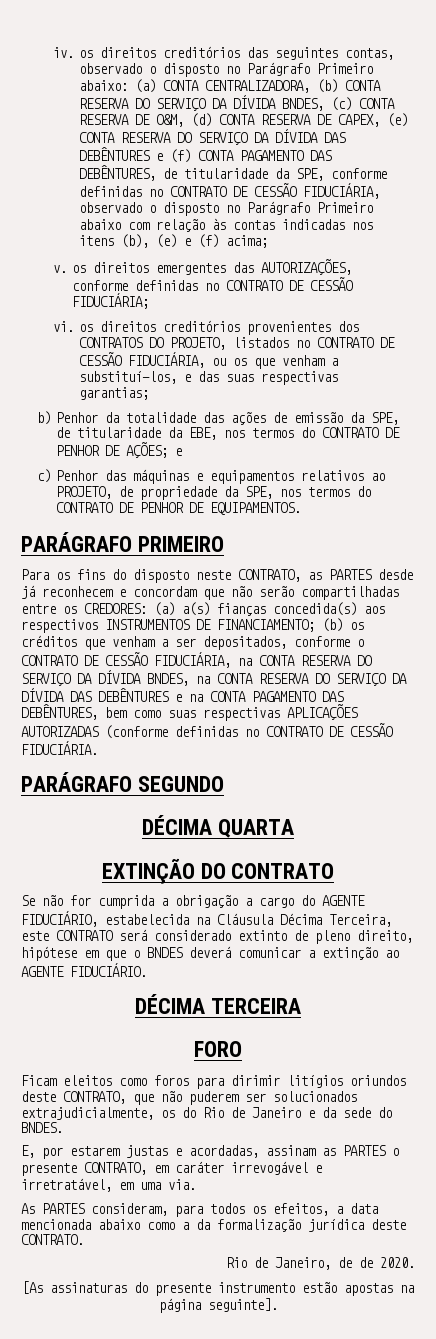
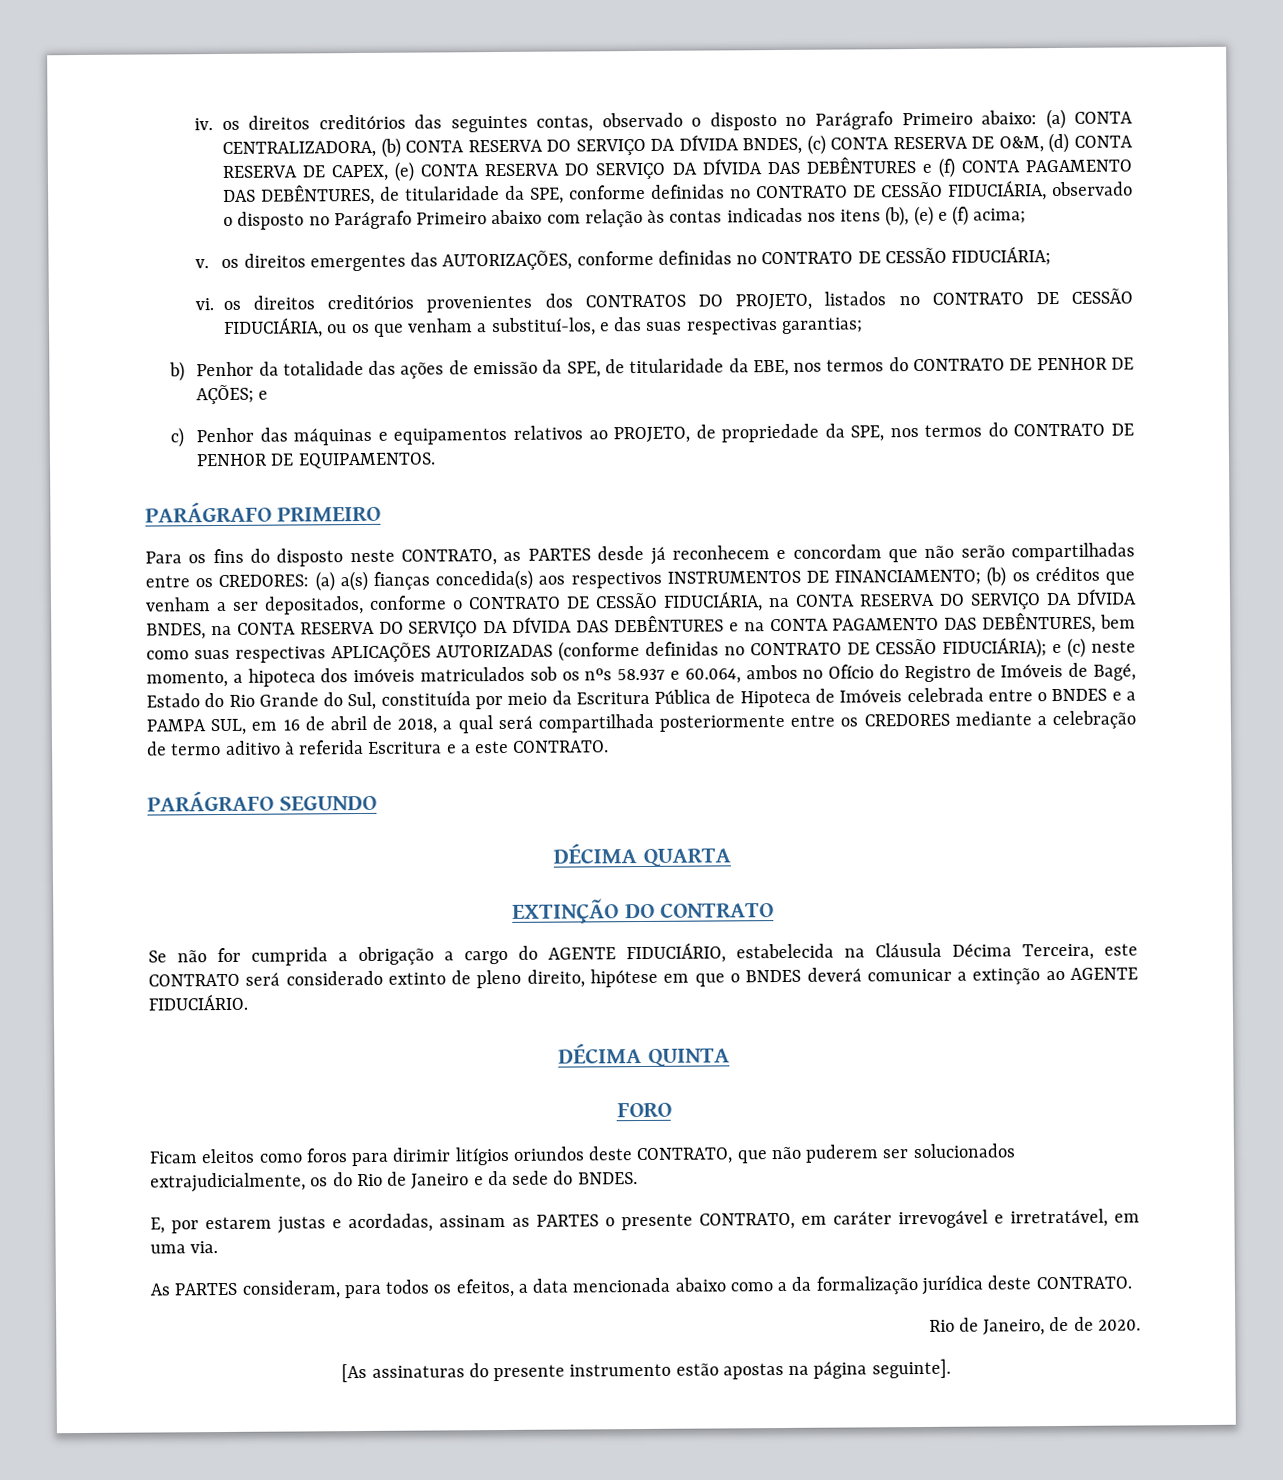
- (b) os créditos que venham a ser depositados, conforme o CONTRATO DE CESSÃO FIDUCIÁRIA, na CONTA RESERVA DO SERVIÇO DA DÍVIDA BNDES, na CONTA RESERVA DO SERVIÇO DA DÍVIDA DAS DEBÊNTURES e na CONTA PAGAMENTO DAS DEBÊNTURES, bem como suas respectivas APLICAÇÕES AUTORIZADAS (conforme definidas no CONTRATO DE CESSÃO FIDUCIÁRIA.
+ (b) os créditos que venham a ser depositados, conforme o CONTRATO DE CESSÃO FIDUCIÁRIA, na CONTA RESERVA DO SERVIÇO DA DÍVIDA BNDES, na CONTA RESERVA DO SERVIÇO DA DÍVIDA DAS DEBÊNTURES e na CONTA PAGAMENTO DAS DEBÊNTURES, bem como suas respectivas APLICAÇÕES AUTORIZADAS (conforme definidas no CONTRATO DE CESSÃO FIDUCIÁRIA); e (c) neste momento, a hipoteca dos imóveis matriculados sob os nºs 58.937 e 60.064, ambos no Ofício do Registro de Imóveis de Bagé, Estado do Rio Grande do Sul, constituída por meio da Escritura Pública de Hipoteca de Imóveis celebrada entre o BNDES e a PAMPA SUL, em 16 de abril de 2018, a qual será compartilhada posteriormente entre os CREDORES mediante a celebração de termo aditivo à referida Escritura e a este CONTRATO.
- DÉCIMA TERCEIRA
+ DÉCIMA QUINTA

